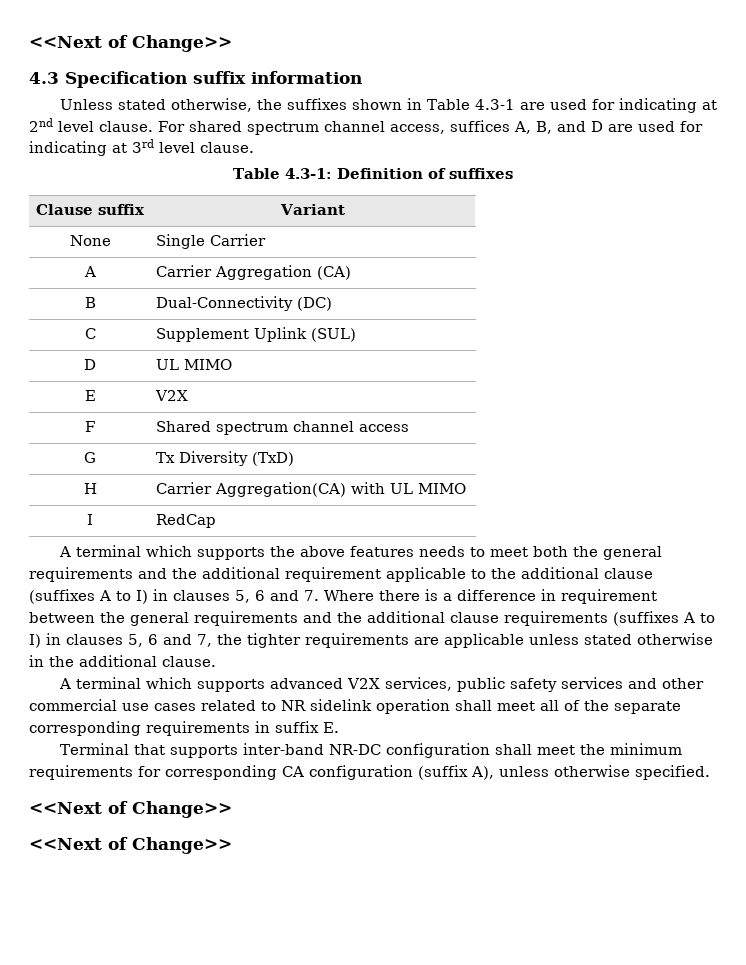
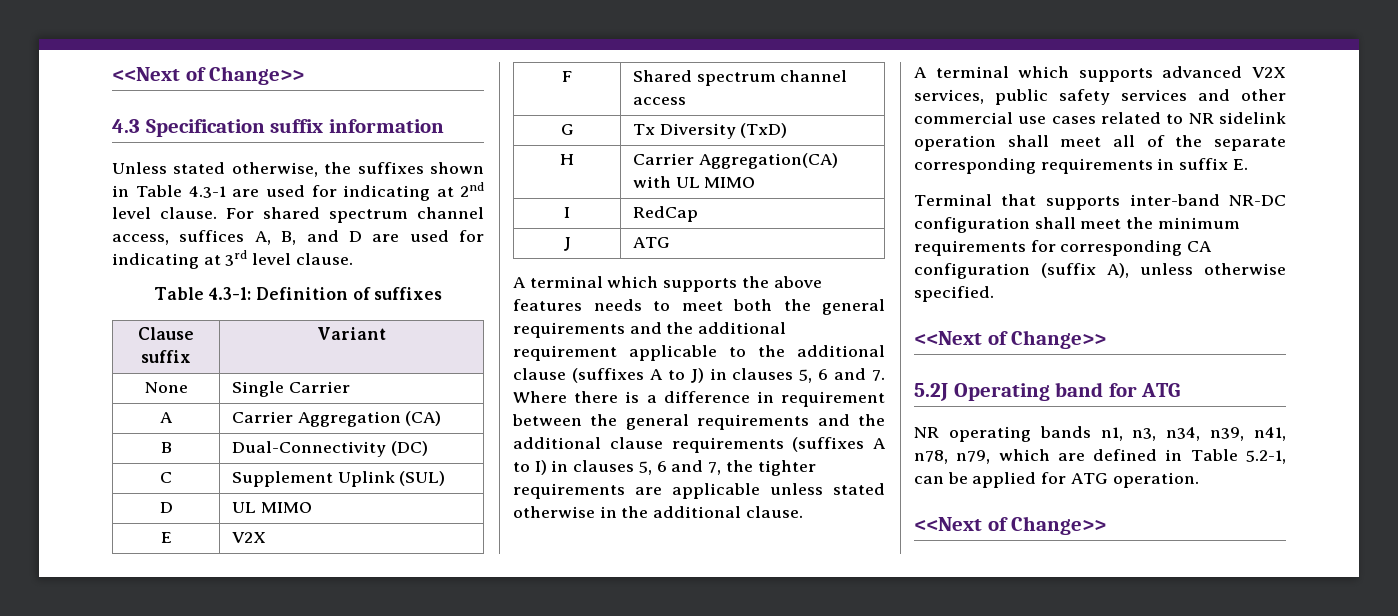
+ J | ATG
- A terminal which supports the above features needs to meet both the general requirements and the additional requirement applicable to the additional clause (suffixes A to I) in clauses 5, 6 and 7. Where there is a difference in requirement between the general requirements and the additional clause requirements (suffixes A to I) in clauses 5, 6 and 7, the tighter requirements are applicable unless stated otherwise in the additional clause.
+ A terminal which supports the above features needs to meet both the general requirements and the additional requirement applicable to the additional clause (suffixes A to J) in clauses 5, 6 and 7. Where there is a difference in requirement between the general requirements and the additional clause requirements (suffixes A to I) in clauses 5, 6 and 7, the tighter requirements are applicable unless stated otherwise in the additional clause.
+ 5.2J Operating band for ATG
+ NR operating bands n1, n3, n34, n39, n41, n78, n79, which are defined in Table 5.2-1, can be applied for ATG operation.

